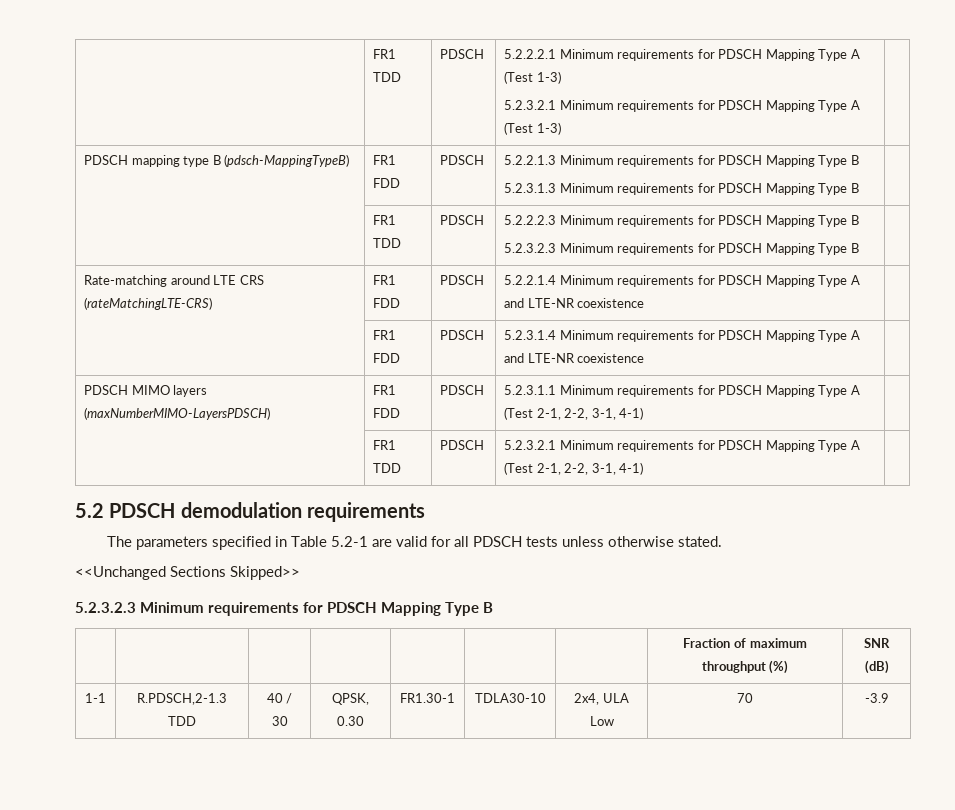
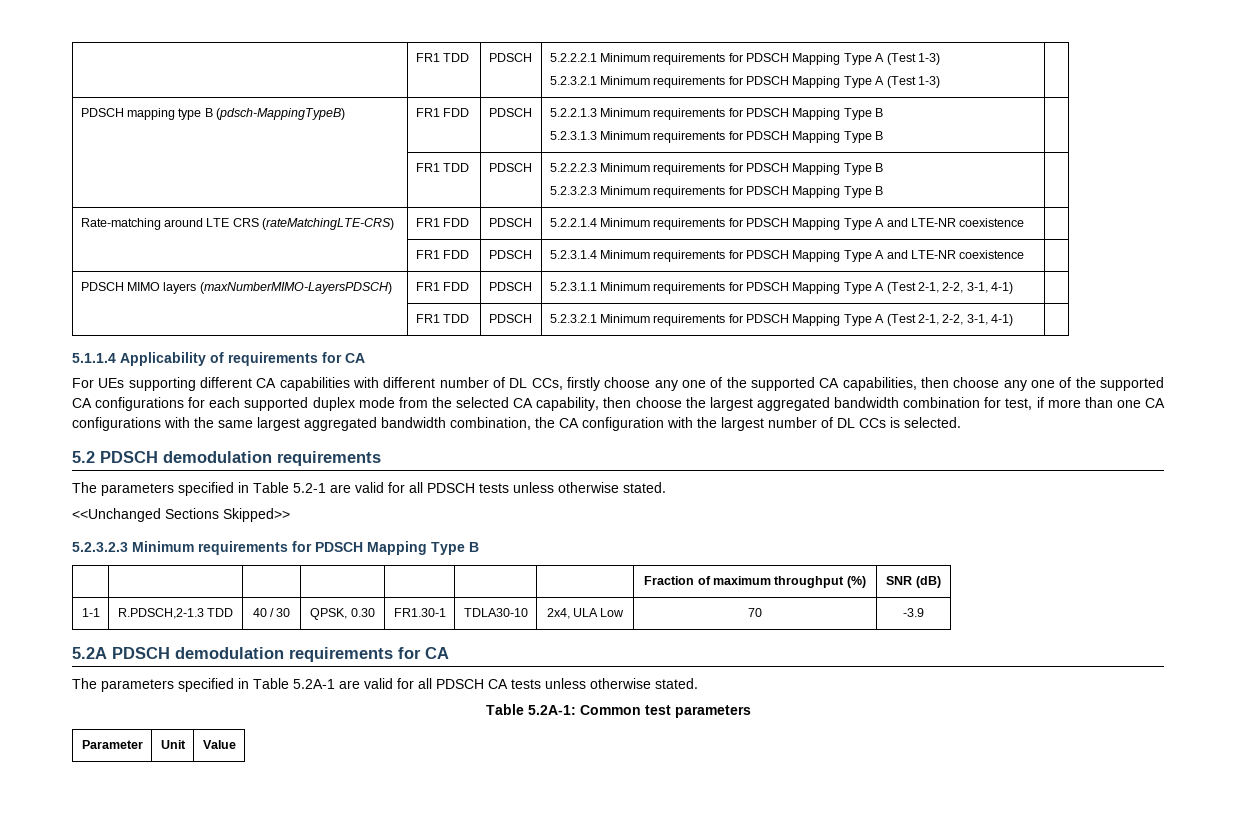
+ 5.1.1.4 Applicability of requirements for CA
+ For UEs supporting different CA capabilities with different number of DL CCs, firstly choose any one of the supported CA capabilities, then choose any one of the supported CA configurations for each supported duplex mode from the selected CA capability, then choose the largest aggregated bandwidth combination for test, if more than one CA configurations with the same largest aggregated bandwidth combination, the CA configuration with the largest number of DL CCs is selected.
+ 5.2A PDSCH demodulation requirements for CA
+ The parameters specified in Table 5.2A-1 are valid for all PDSCH CA tests unless otherwise stated.
+ Table 5.2A-1: Common test parameters
+ Parameter | Unit | Value

